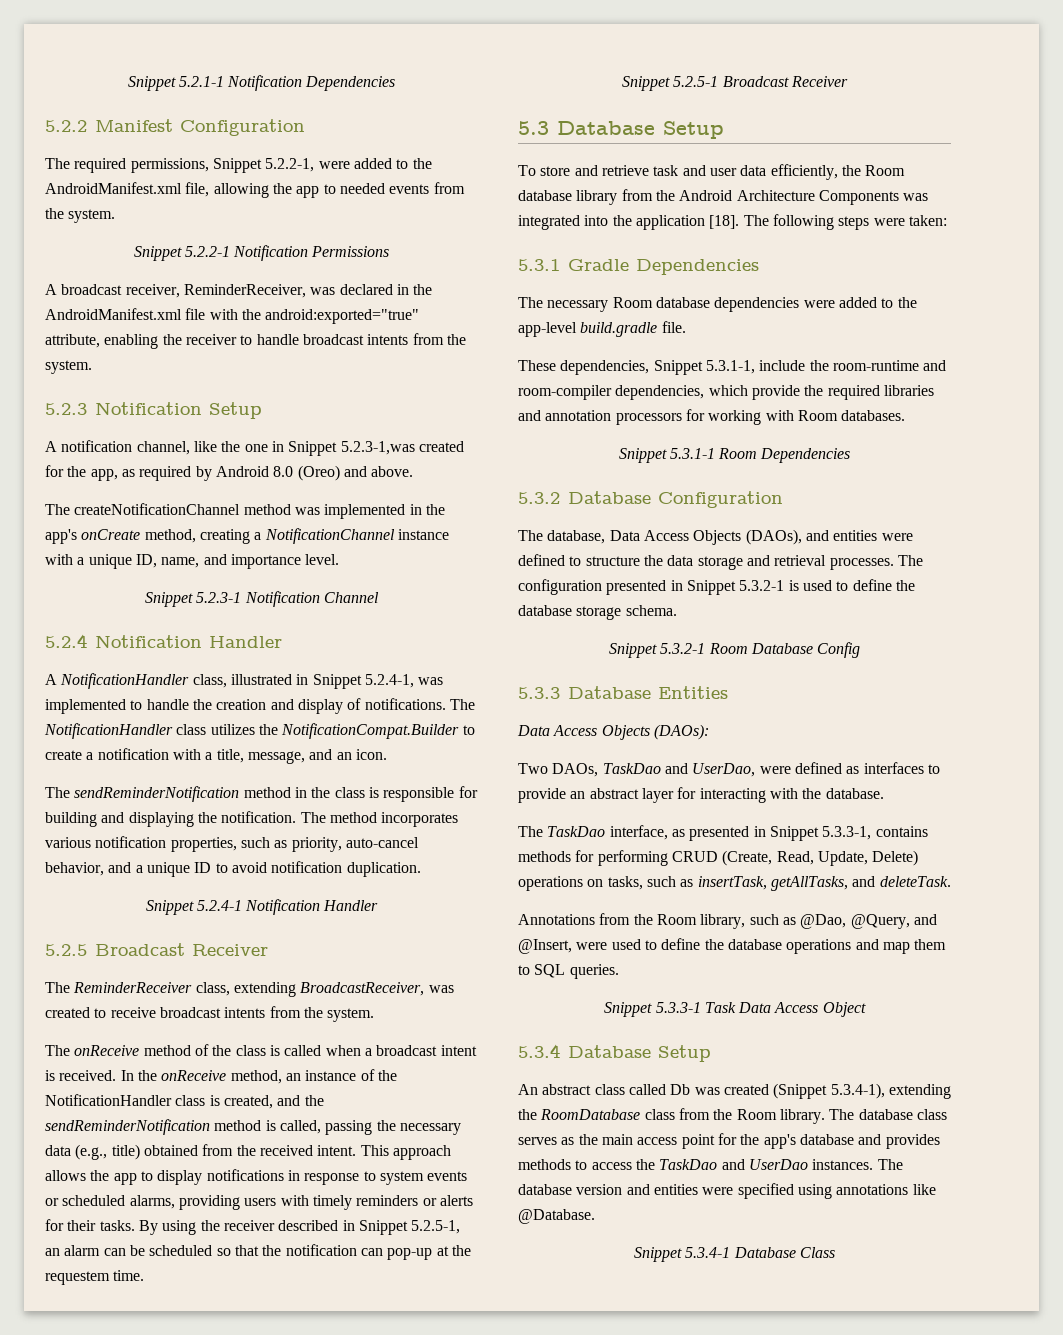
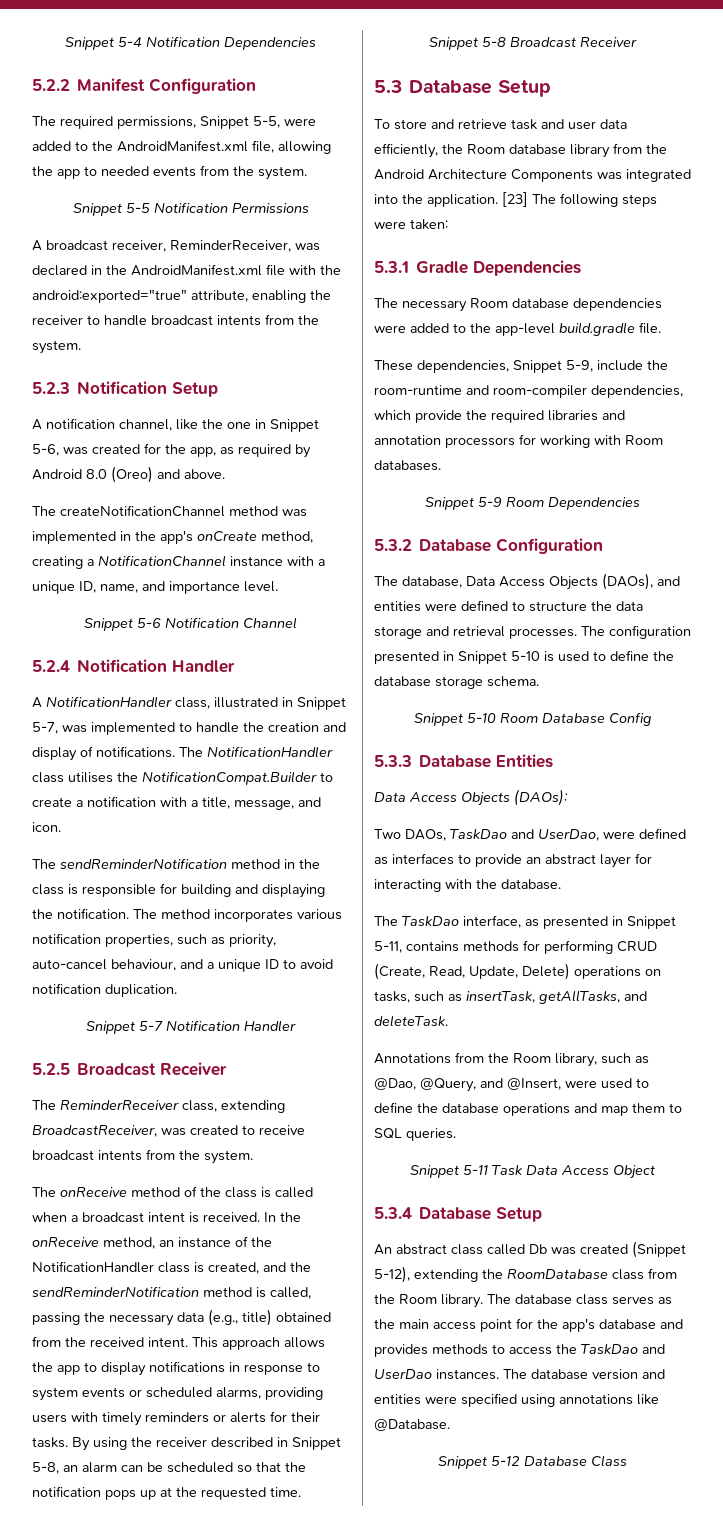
- Snippet 5.2.1-1 Notification Dependencies
+ Snippet 5-4 Notification Dependencies
- The required permissions, Snippet 5.2.2-1, were added to the AndroidManifest.xml file, allowing the app to needed events from the system.
+ The required permissions, Snippet 5-5, were added to the AndroidManifest.xml file, allowing the app to needed events from the system.
- Snippet 5.2.2-1 Notification Permissions
+ Snippet 5-5 Notification Permissions
- A notification channel, like the one in Snippet 5.2.3-1,was created for the app, as required by Android 8.0 (Oreo) and above.
+ A notification channel, like the one in Snippet 5-6, was created for the app, as required by Android 8.0 (Oreo) and above.
- Snippet 5.2.3-1 Notification Channel
+ Snippet 5-6 Notification Channel
- A NotificationHandler class, illustrated in Snippet 5.2.4-1, was implemented to handle the creation and display of notifications.
+ A NotificationHandler class, illustrated in Snippet 5-7, was implemented to handle the creation and display of notifications.
- The NotificationHandler class utilizes the NotificationCompat.Builder to create a notification with a title, message, and an icon.
+ The NotificationHandler class utilises the NotificationCompat.Builder to create a notification with a title, message, and icon.
- The method incorporates various notification properties, such as priority, auto-cancel behavior, and a unique ID to avoid notification duplication.
+ The method incorporates various notification properties, such as priority, auto-cancel behaviour, and a unique ID to avoid notification duplication.
- Snippet 5.2.4-1 Notification Handler
+ Snippet 5-7 Notification Handler
- By using the receiver described in Snippet 5.2.5-1, an alarm can be scheduled so that the notification can pop-up at the requestem time.
+ By using the receiver described in Snippet 5-8, an alarm can be scheduled so that the notification pops up at the requested time.
- Snippet 5.2.5-1 Broadcast Receiver
+ Snippet 5-8 Broadcast Receiver
- To store and retrieve task and user data efficiently, the Room database library from the Android Architecture Components was integrated into the application [18]. The following steps were taken:
+ To store and retrieve task and user data efficiently, the Room database library from the Android Architecture Components was integrated into the application. [23] The following steps were taken:
- These dependencies, Snippet 5.3.1-1, include the room-runtime and room-compiler dependencies, which provide the required libraries and annotation processors for working with Room databases.
+ These dependencies, Snippet 5-9, include the room-runtime and room-compiler dependencies, which provide the required libraries and annotation processors for working with Room databases.
- Snippet 5.3.1-1 Room Dependencies
+ Snippet 5-9 Room Dependencies
- The configuration presented in Snippet 5.3.2-1 is used to define the database storage schema.
+ The configuration presented in Snippet 5-10 is used to define the database storage schema.
- Snippet 5.3.2-1 Room Database Config
+ Snippet 5-10 Room Database Config
- The TaskDao interface, as presented in Snippet 5.3.3-1, contains methods for performing CRUD (Create, Read, Update, Delete) operations on tasks, such as insertTask, getAllTasks, and deleteTask.
+ The TaskDao interface, as presented in Snippet 5-11, contains methods for performing CRUD (Create, Read, Update, Delete) operations on tasks, such as insertTask, getAllTasks, and deleteTask.
- Snippet 5.3.3-1 Task Data Access Object
+ Snippet 5-11 Task Data Access Object
- An abstract class called Db was created (Snippet 5.3.4-1), extending the RoomDatabase class from the Room library.
+ An abstract class called Db was created (Snippet 5-12), extending the RoomDatabase class from the Room library.
- Snippet 5.3.4-1 Database Class
+ Snippet 5-12 Database Class

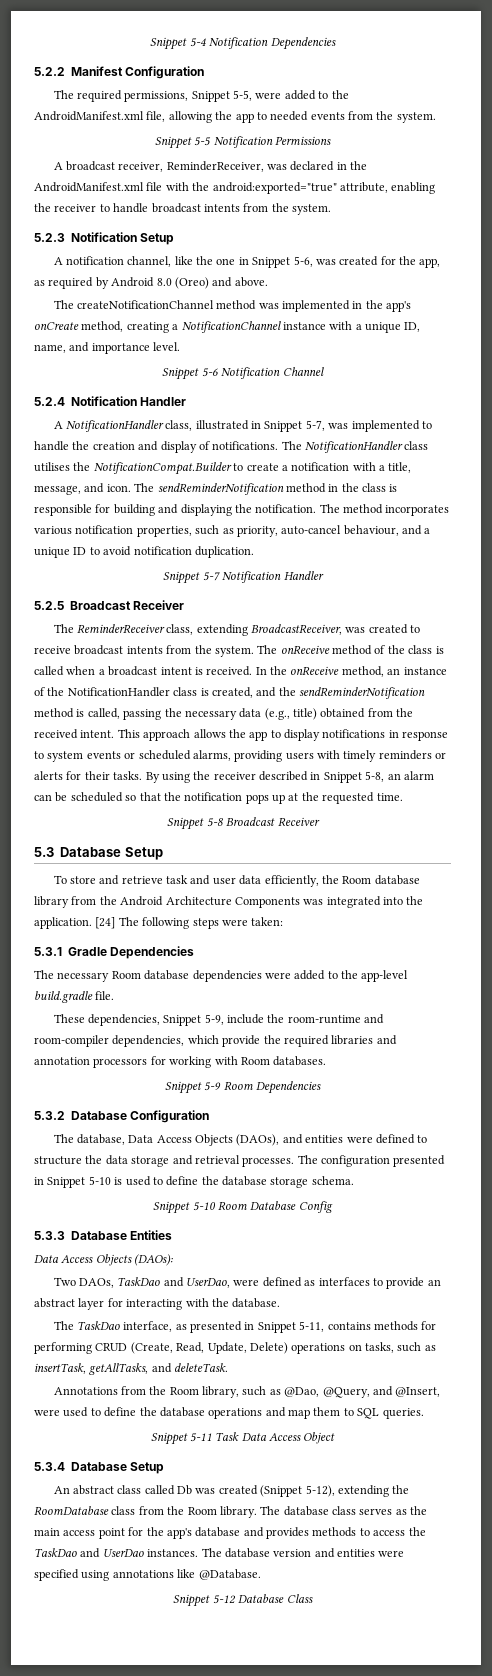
- The NotificationHandler class utilises the NotificationCompat.Builder to create a notification with a title, message, and icon.
- The sendReminderNotification method in the class is responsible for building and displaying the notification.
+ The NotificationHandler class utilises the NotificationCompat.Builder to create a notification with a title, message, and icon. The sendReminderNotification method in the class is responsible for building and displaying the notification.
- The ReminderReceiver class, extending BroadcastReceiver, was created to receive broadcast intents from the system.
- The onReceive method of the class is called when a broadcast intent is received.
+ The ReminderReceiver class, extending BroadcastReceiver, was created to receive broadcast intents from the system. The onReceive method of the class is called when a broadcast intent is received.
- [23] The following steps were taken:
+ [24] The following steps were taken:

